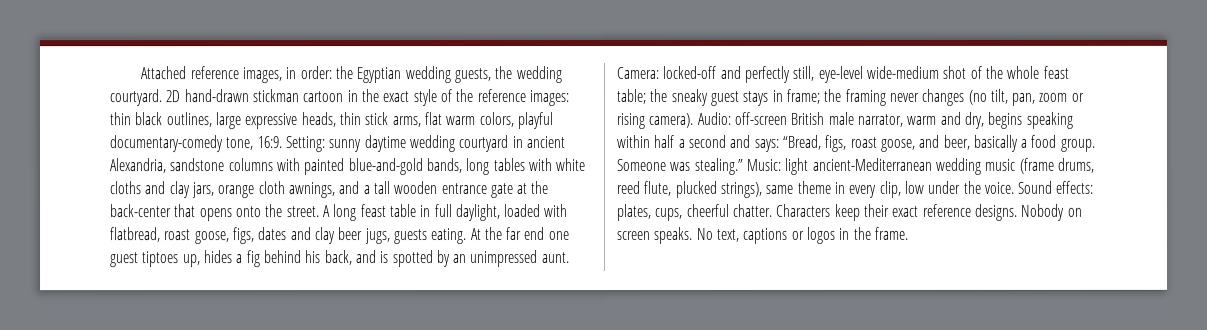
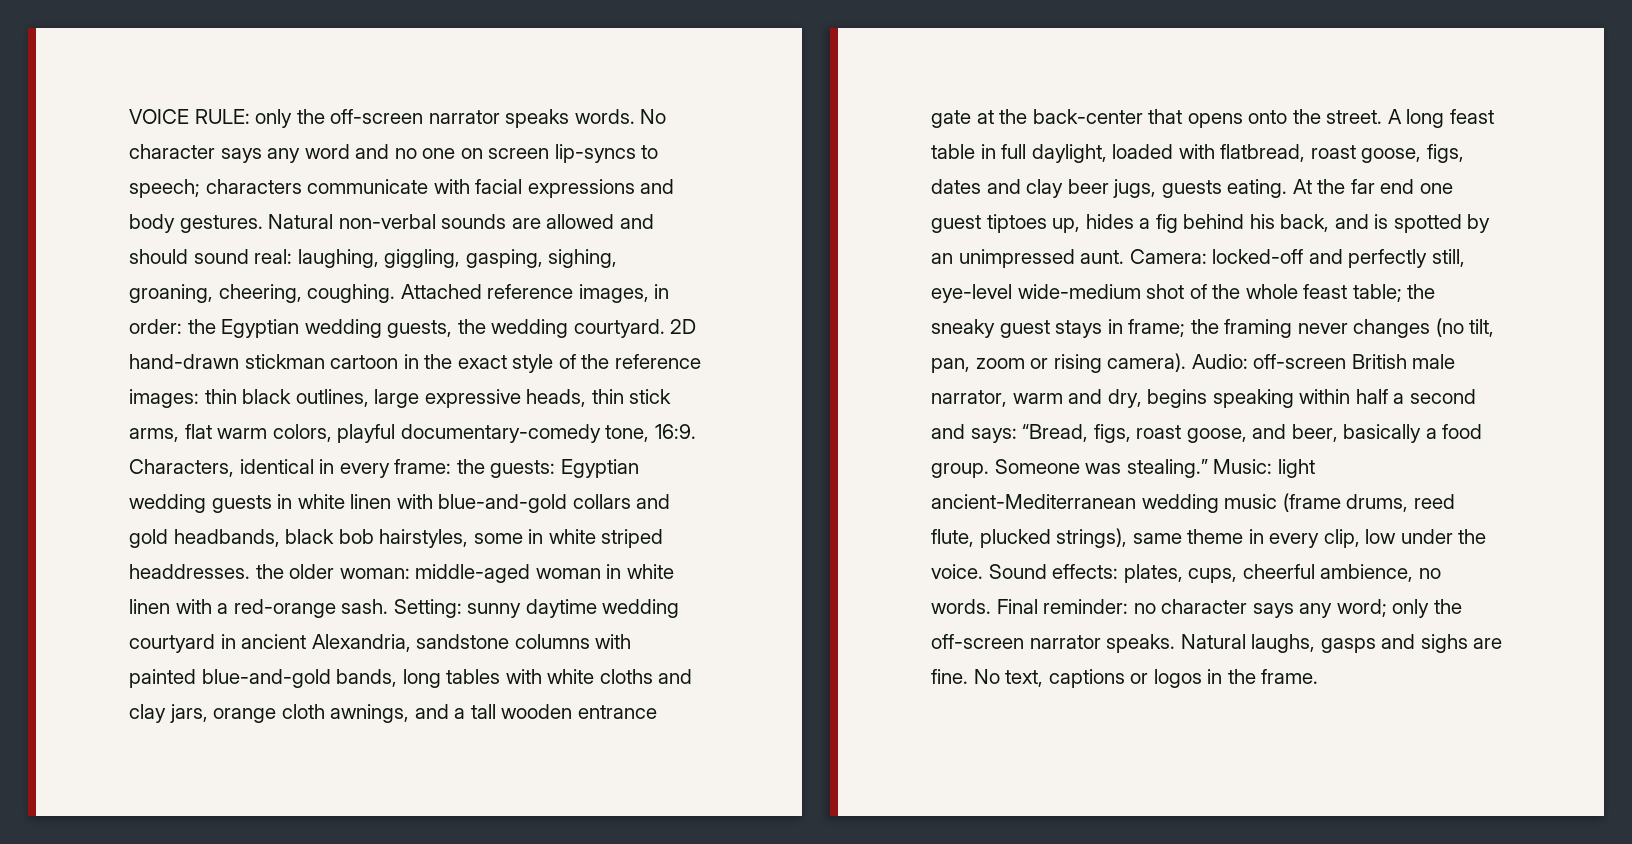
+ VOICE RULE: only the off-screen narrator speaks words. No character says any word and no one on screen lip-syncs to speech; characters communicate with facial expressions and body gestures. Natural non-verbal sounds are allowed and should sound real: laughing, giggling, gasping, sighing, groaning, cheering, coughing.
+ Characters, identical in every frame: the guests: Egyptian wedding guests in white linen with blue-and-gold collars and gold headbands, black bob hairstyles, some in white striped headdresses. the older woman: middle-aged woman in white linen with a red-orange sash.
- Sound effects: plates, cups, cheerful chatter. Characters keep their exact reference designs. Nobody on screen speaks.
+ Sound effects: plates, cups, cheerful ambience, no words. Final reminder: no character says any word; only the off-screen narrator speaks. Natural laughs, gasps and sighs are fine.

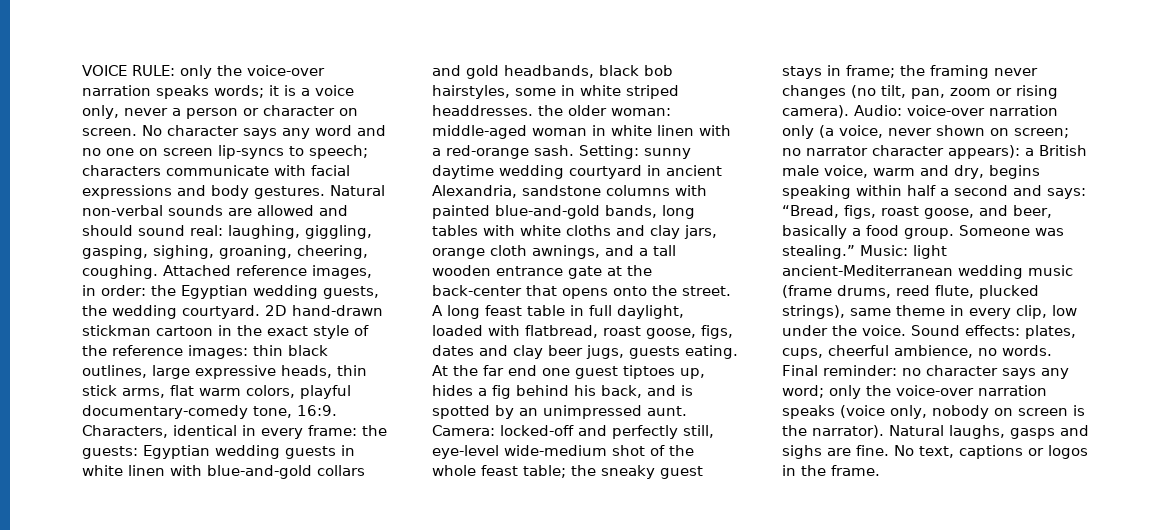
- VOICE RULE: only the off-screen narrator speaks words.
+ VOICE RULE: only the voice-over narration speaks words; it is a voice only, never a person or character on screen.
- Audio: off-screen British male narrator, warm and dry, begins speaking within half a second and says: “Bread, figs, roast goose, and beer, basically a food group.
+ Audio: voice-over narration only (a voice, never shown on screen; no narrator character appears): a British male voice, warm and dry, begins speaking within half a second and says: “Bread, figs, roast goose, and beer, basically a food group.
- Final reminder: no character says any word; only the off-screen narrator speaks.
+ Final reminder: no character says any word; only the voice-over narration speaks (voice only, nobody on screen is the narrator).

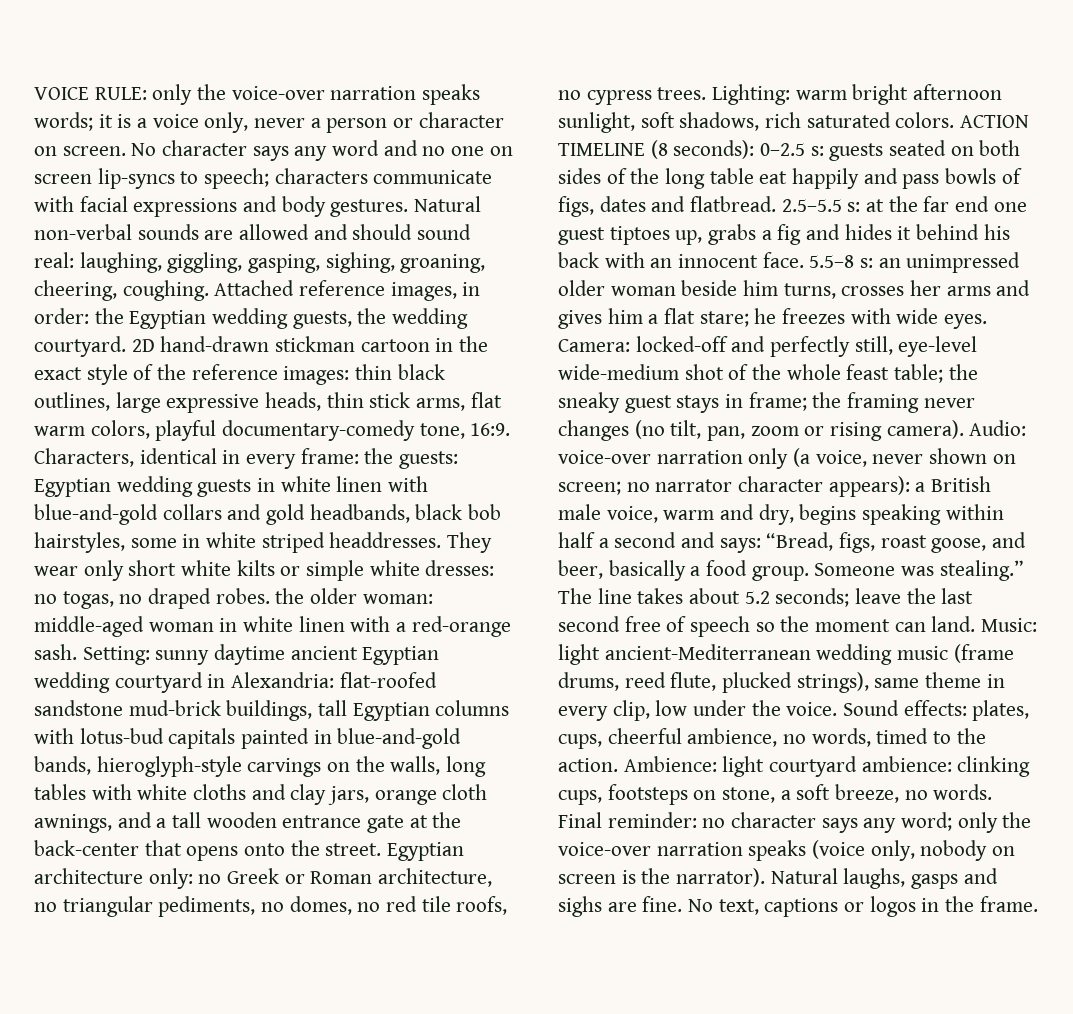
- Characters, identical in every frame: the guests: Egyptian wedding guests in white linen with blue-and-gold collars and gold headbands, black bob hairstyles, some in white striped headdresses. the older woman: middle-aged woman in white linen with a red-orange sash.
+ Characters, identical in every frame: the guests: Egyptian wedding guests in white linen with blue-and-gold collars and gold headbands, black bob hairstyles, some in white striped headdresses. They wear only short white kilts or simple white dresses: no togas, no draped robes. the older woman: middle-aged woman in white linen with a red-orange sash.
- Setting: sunny daytime wedding courtyard in ancient Alexandria, sandstone columns with painted blue-and-gold bands, long tables with white cloths and clay jars, orange cloth awnings, and a tall wooden entrance gate at the back-center that opens onto the street.
+ Setting: sunny daytime ancient Egyptian wedding courtyard in Alexandria: flat-roofed sandstone mud-brick buildings, tall Egyptian columns with lotus-bud capitals painted in blue-and-gold bands, hieroglyph-style carvings on the walls, long tables with white cloths and clay jars, orange cloth awnings, and a tall wooden entrance gate at the back-center that opens onto the street.
- A long feast table in full daylight, loaded with flatbread, roast goose, figs, dates and clay beer jugs, guests eating. At the far end one guest tiptoes up, hides a fig behind his back, and is spotted by an unimpressed aunt.
+ Egyptian architecture only: no Greek or Roman architecture, no triangular pediments, no domes, no red tile roofs, no cypress trees. Lighting: warm bright afternoon sunlight, soft shadows, rich saturated colors. ACTION TIMELINE (8 seconds): 0–2.5 s: guests seated on both sides of the long table eat happily and pass bowls of figs, dates and flatbread. 2.5–5.5 s: at the far end one guest tiptoes up, grabs a fig and hides it behind his back with an innocent face. 5.5–8 s: an unimpressed older woman beside him turns, crosses her arms and gives him a flat stare; he freezes with wide eyes.
+ The line takes about 5.2 seconds; leave the last second free of speech so the moment can land.
- Sound effects: plates, cups, cheerful ambience, no words.
+ Sound effects: plates, cups, cheerful ambience, no words, timed to the action. Ambience: light courtyard ambience: clinking cups, footsteps on stone, a soft breeze, no words.

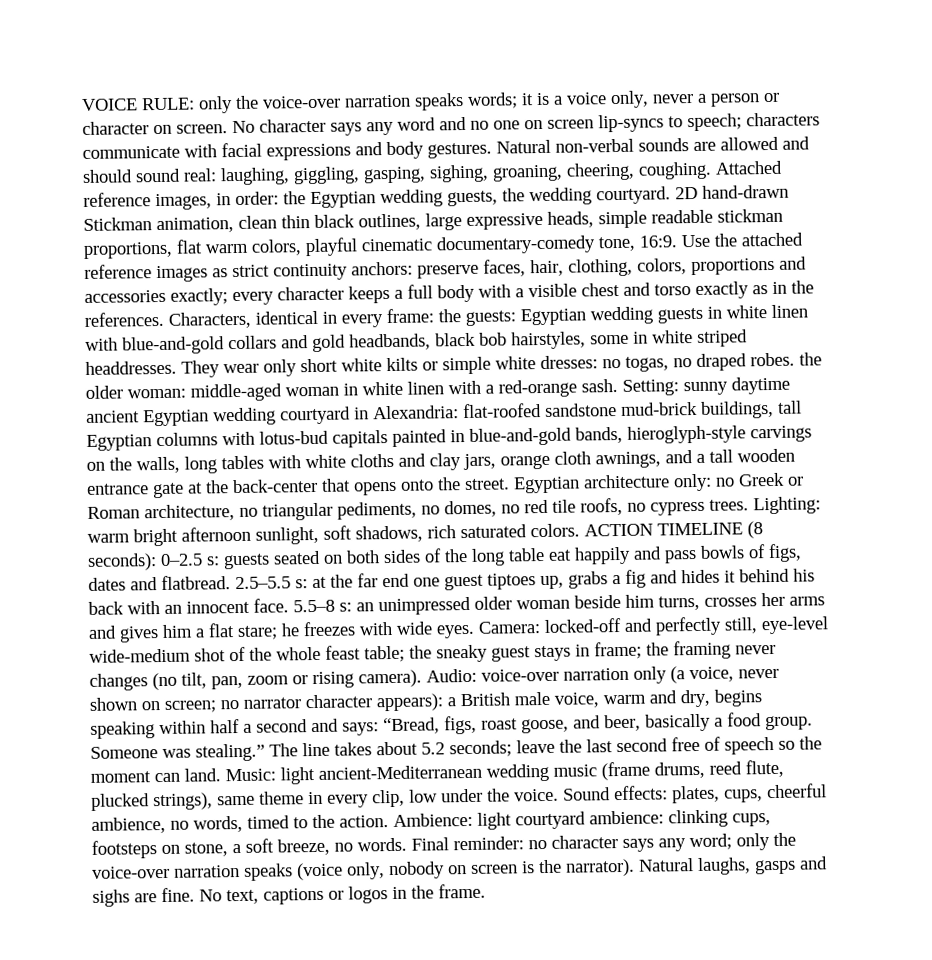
- 2D hand-drawn stickman cartoon in the exact style of the reference images: thin black outlines, large expressive heads, thin stick arms, flat warm colors, playful documentary-comedy tone, 16:9.
+ 2D hand-drawn Stickman animation, clean thin black outlines, large expressive heads, simple readable stickman proportions, flat warm colors, playful cinematic documentary-comedy tone, 16:9.
+ Use the attached reference images as strict continuity anchors: preserve faces, hair, clothing, colors, proportions and accessories exactly; every character keeps a full body with a visible chest and torso exactly as in the references.

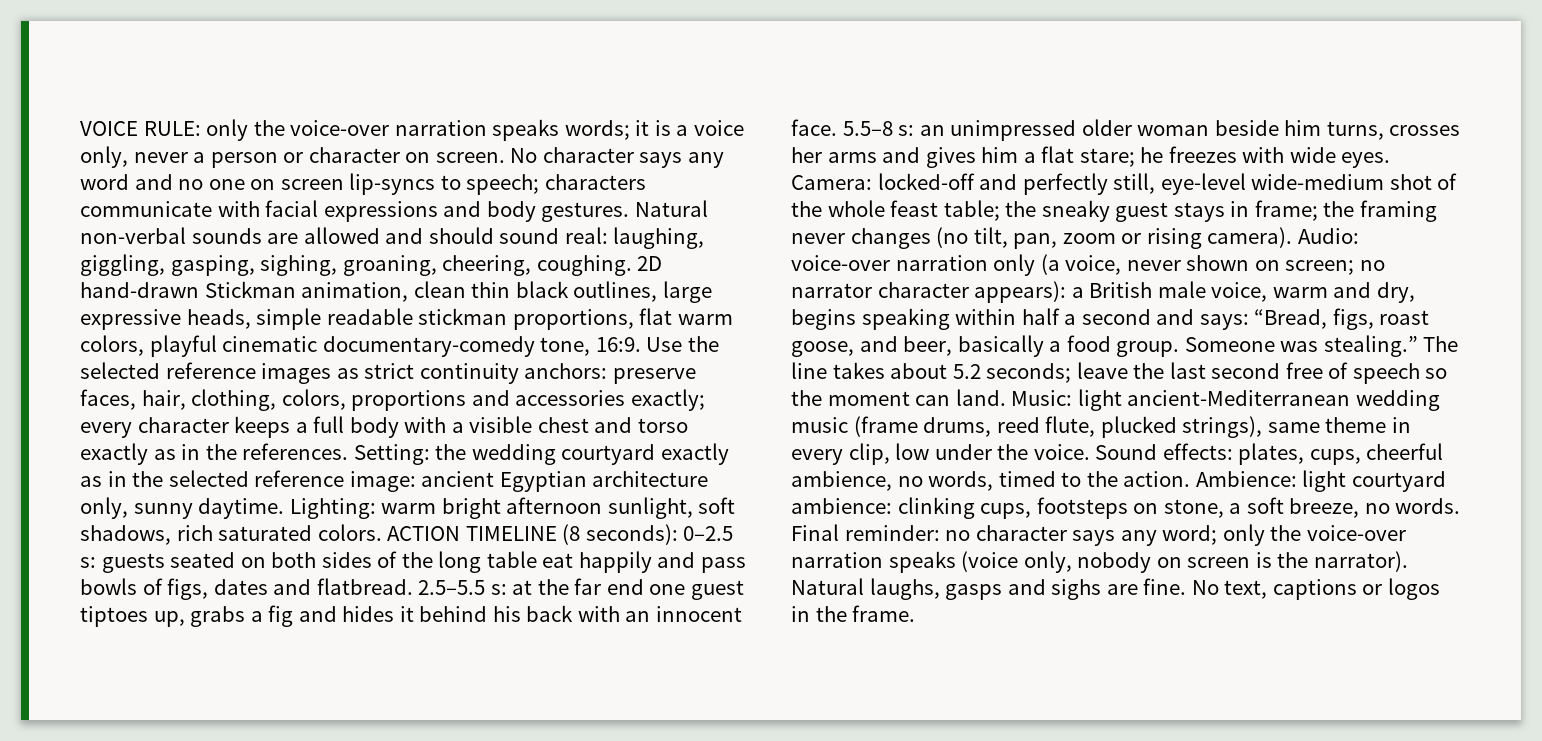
- Attached reference images, in order: the Egyptian wedding guests, the wedding courtyard.
- Use the attached reference images as strict continuity anchors: preserve faces, hair, clothing, colors, proportions and accessories exactly; every character keeps a full body with a visible chest and torso exactly as in the references.
+ Use the selected reference images as strict continuity anchors: preserve faces, hair, clothing, colors, proportions and accessories exactly; every character keeps a full body with a visible chest and torso exactly as in the references.
- Characters, identical in every frame: the guests: Egyptian wedding guests in white linen with blue-and-gold collars and gold headbands, black bob hairstyles, some in white striped headdresses. They wear only short white kilts or simple white dresses: no togas, no draped robes. the older woman: middle-aged woman in white linen with a red-orange sash. Setting: sunny daytime ancient Egyptian wedding courtyard in Alexandria: flat-roofed sandstone mud-brick buildings, tall Egyptian columns with lotus-bud capitals painted in blue-and-gold bands, hieroglyph-style carvings on the walls, long tables with white cloths and clay jars, orange cloth awnings, and a tall wooden entrance gate at the back-center that opens onto the street. Egyptian architecture only: no Greek or Roman architecture, no triangular pediments, no domes, no red tile roofs, no cypress trees.
+ Setting: the wedding courtyard exactly as in the selected reference image: ancient Egyptian architecture only, sunny daytime.

